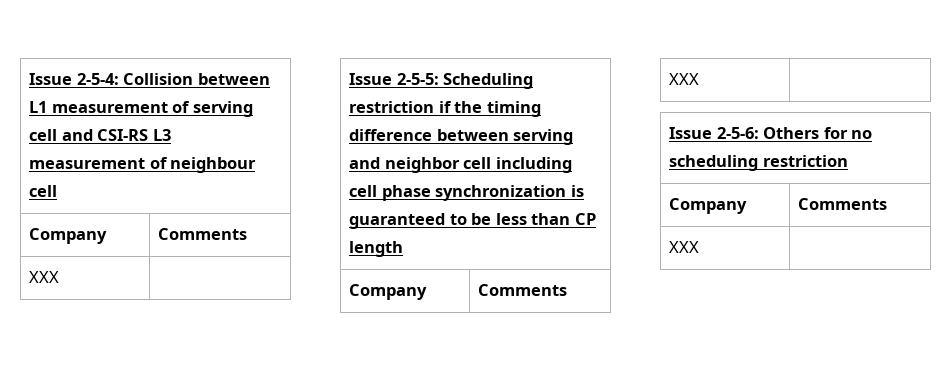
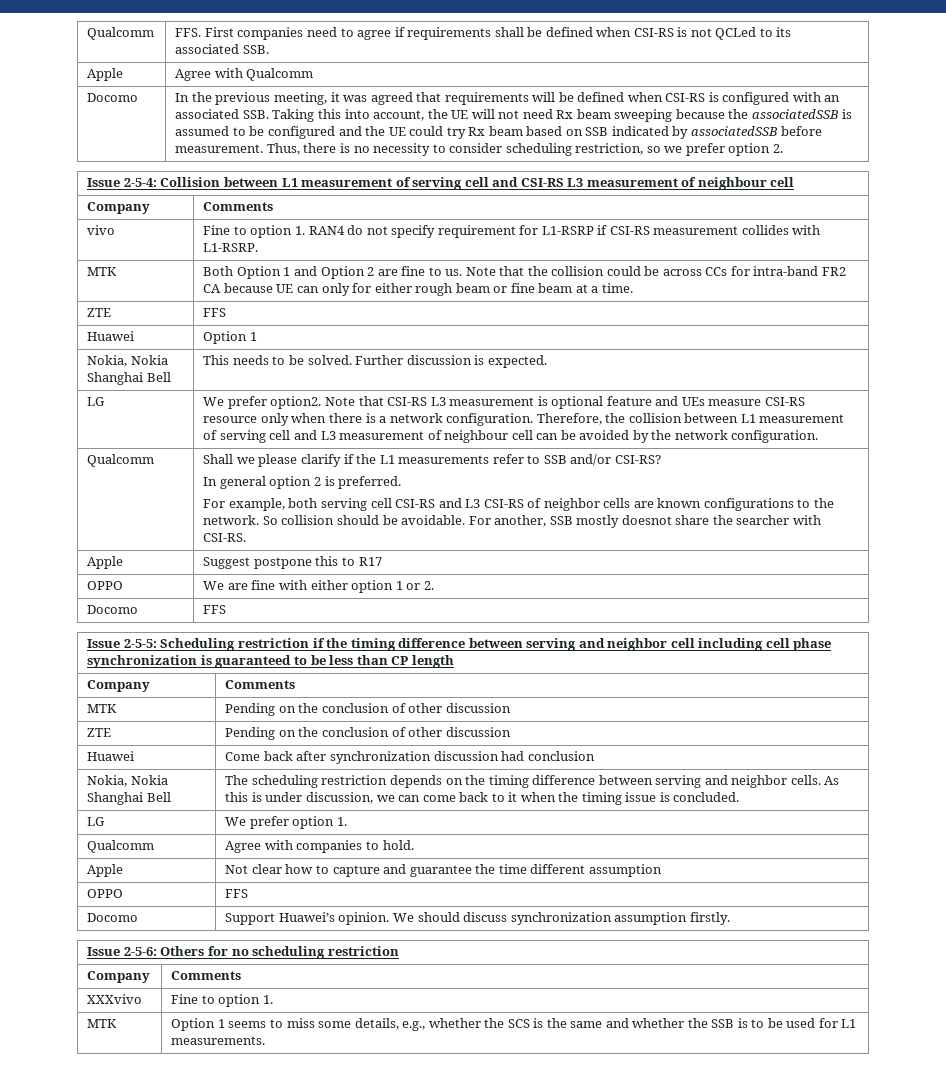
+ Qualcomm | FFS. First companies need to agree if requirements shall be defined when CSI-RS is not QCLed to its associated SSB.
+ Apple | Agree with Qualcomm
+ Docomo | In the previous meeting, it was agreed that requirements will be defined when CSI-RS is configured with an associated SSB. Taking this into account, the UE will not need Rx beam sweeping because the associatedSSB is assumed to be configured and the UE could try Rx beam based on SSB indicated by associatedSSB before measurement. Thus, there is no necessity to consider scheduling restriction, so we prefer option 2.
  Issue 2-5-4: Collision between L1 measurement of serving cell and CSI-RS L3 measurement of neighbour cell
  Company | Comments
- XXX |
+ vivo | Fine to option 1. RAN4 do not specify requirement for L1-RSRP if CSI-RS measurement collides with L1-RSRP.
+ MTK | Both Option 1 and Option 2 are fine to us. Note that the collision could be across CCs for intra-band FR2 CA because UE can only for either rough beam or fine beam at a time.
+ ZTE | FFS
+ Huawei | Option 1
+ Nokia, Nokia Shanghai Bell | This needs to be solved. Further discussion is expected.
+ LG | We prefer option2. Note that CSI-RS L3 measurement is optional feature and UEs measure CSI-RS resource only when there is a network configuration. Therefore, the collision between L1 measurement of serving cell and L3 measurement of neighbour cell can be avoided by the network configuration.
+ Qualcomm | Shall we please clarify if the L1 measurements refer to SSB and/or CSI-RS?
+ In general option 2 is preferred.
+ For example, both serving cell CSI-RS and L3 CSI-RS of neighbor cells are known configurations to the network. So collision should be avoidable. For another, SSB mostly doesnot share the searcher with CSI-RS.
+ Apple | Suggest postpone this to R17
+ OPPO | We are fine with either option 1 or 2.
+ Docomo | FFS
  Issue 2-5-5: Scheduling restriction if the timing difference between serving and neighbor cell including cell phase synchronization is guaranteed to be less than CP length
  Company | Comments
- XXX |
+ MTK | Pending on the conclusion of other discussion
+ ZTE | Pending on the conclusion of other discussion
+ Huawei | Come back after synchronization discussion had conclusion
+ Nokia, Nokia Shanghai Bell | The scheduling restriction depends on the timing difference between serving and neighbor cells. As this is under discussion, we can come back to it when the timing issue is concluded.
+ LG | We prefer option 1.
+ Qualcomm | Agree with companies to hold.
+ Apple | Not clear how to capture and guarantee the time different assumption
+ OPPO | FFS
+ Docomo | Support Huawei’s opinion. We should discuss synchronization assumption firstly.
  Issue 2-5-6: Others for no scheduling restriction
  Company | Comments
- XXX |
+ XXXvivo | Fine to option 1.
+ MTK | Option 1 seems to miss some details, e.g., whether the SCS is the same and whether the SSB is to be used for L1 measurements.

